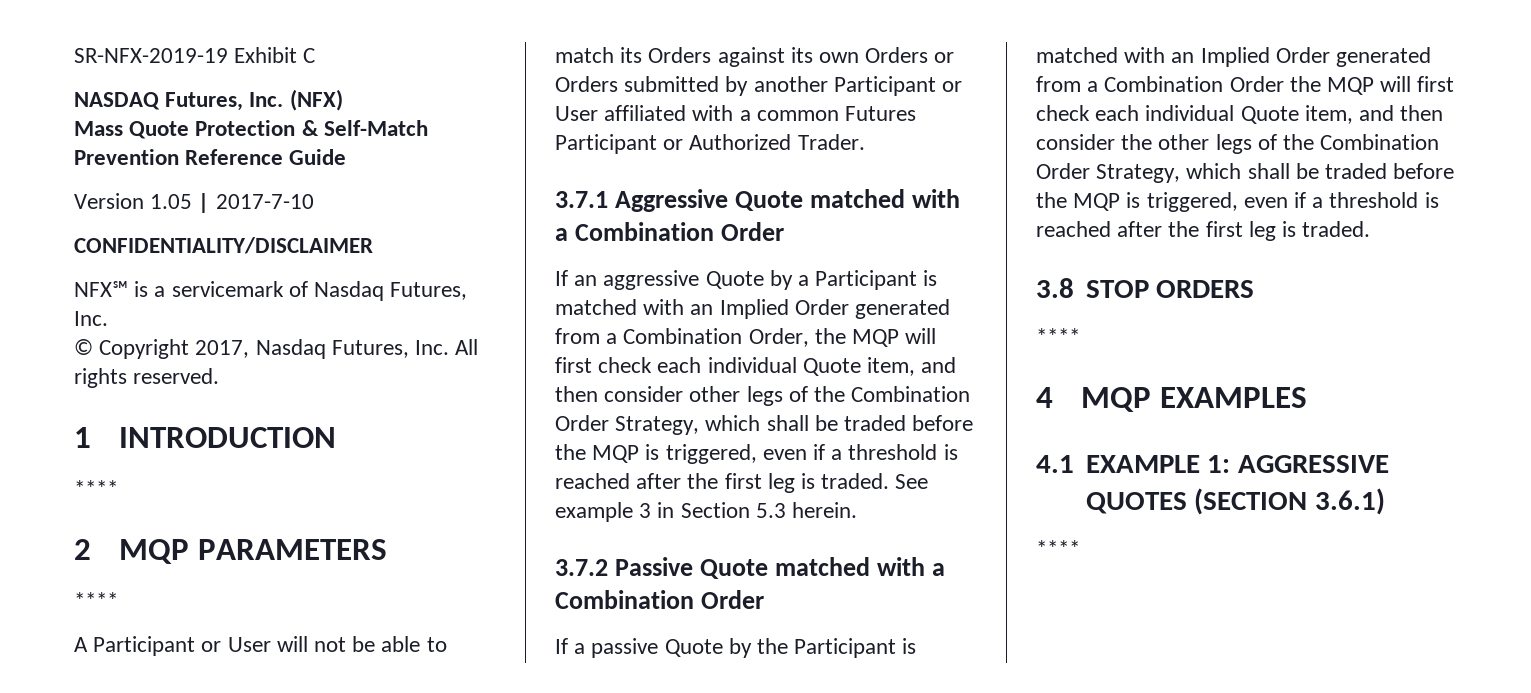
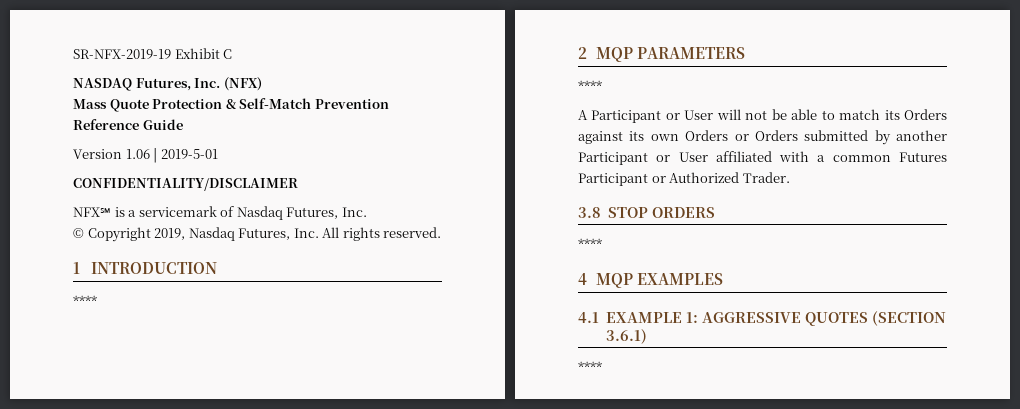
- Version 1.05 | 2017-7-10
+ Version 1.06 | 2019-5-01
- © Copyright 2017, Nasdaq Futures, Inc. All rights reserved.
+ © Copyright 2019, Nasdaq Futures, Inc. All rights reserved.
- 3.7.1 Aggressive Quote matched with a Combination Order
- If an aggressive Quote by a Participant is matched with an Implied Order generated from a Combination Order, the MQP will first check each individual Quote item, and then consider other legs of the Combination Order Strategy, which shall be traded before the MQP is triggered, even if a threshold is reached after the first leg is traded. See example 3 in Section 5.3 herein.
- 3.7.2 Passive Quote matched with a Combination Order
- If a passive Quote by the Participant is matched with an Implied Order generated from a Combination Order the MQP will first check each individual Quote item, and then consider the other legs of the Combination Order Strategy, which shall be traded before the MQP is triggered, even if a threshold is reached after the first leg is traded.

